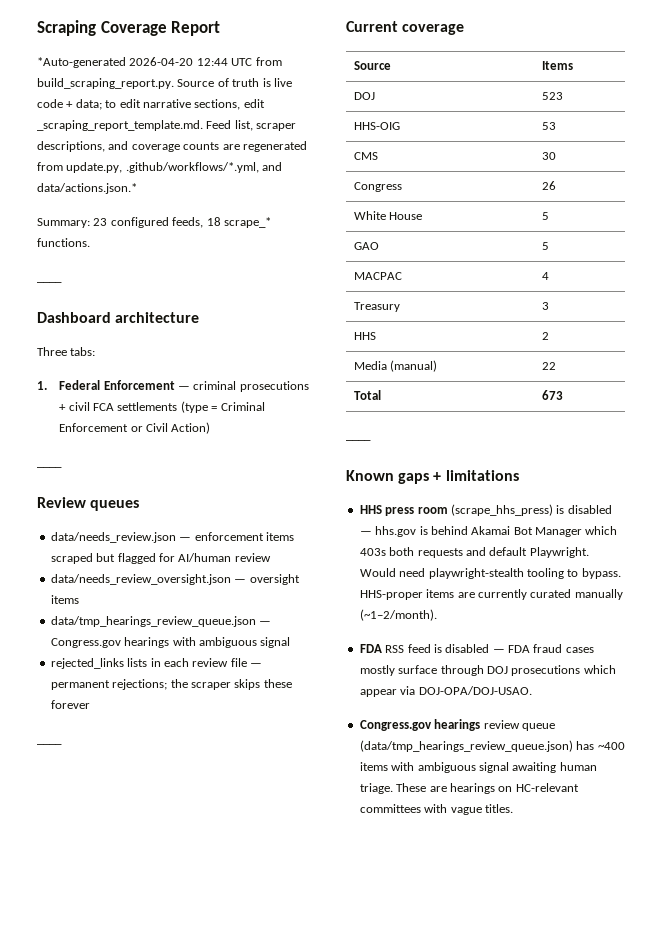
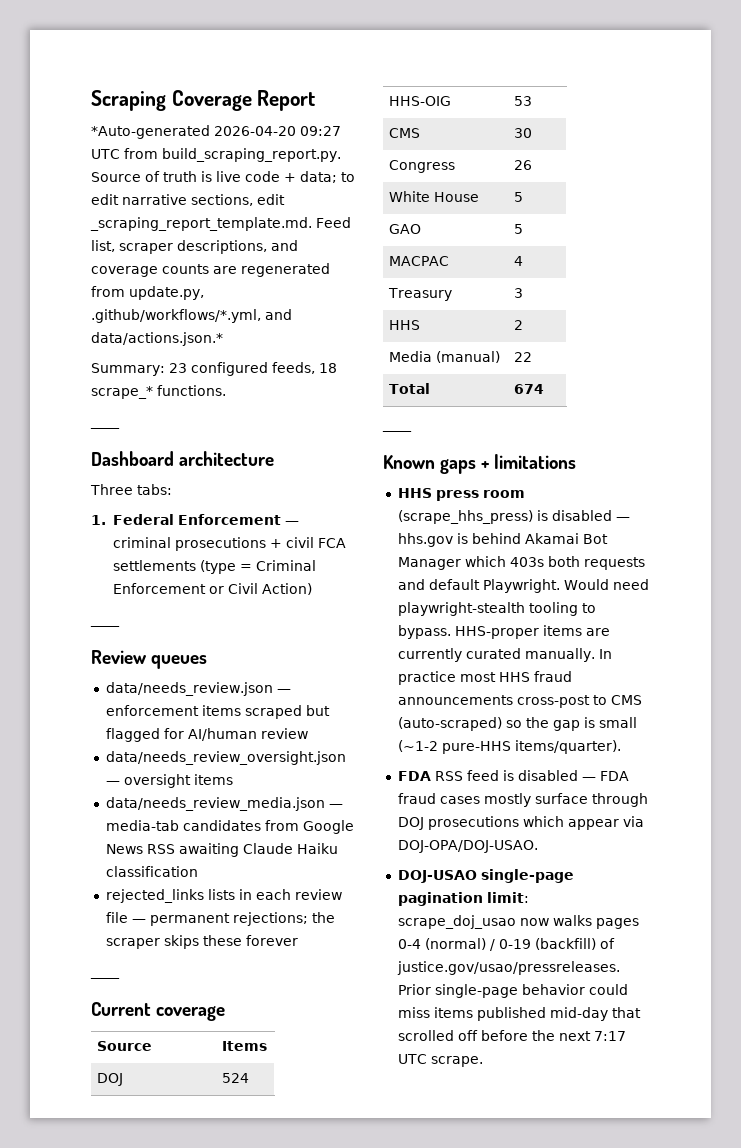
- *Auto-generated 2026-04-20 12:44 UTC from build_scraping_report.py. Source of truth is live code + data; to edit narrative sections, edit _scraping_report_template.md. Feed list, scraper descriptions, and coverage counts are regenerated from update.py, .github/workflows/*.yml, and data/actions.json.*
+ *Auto-generated 2026-04-20 09:27 UTC from build_scraping_report.py. Source of truth is live code + data; to edit narrative sections, edit _scraping_report_template.md. Feed list, scraper descriptions, and coverage counts are regenerated from update.py, .github/workflows/*.yml, and data/actions.json.*
- data/tmp_hearings_review_queue.json — Congress.gov hearings with ambiguous signal
+ data/needs_review_media.json — media-tab candidates from Google News RSS awaiting Claude Haiku classification
- DOJ | 523
+ DOJ | 524
- Total | 673
+ Total | 674
- HHS-proper items are currently curated manually (~1–2/month).
+ HHS-proper items are currently curated manually. In practice most HHS fraud announcements cross-post to CMS (auto-scraped) so the gap is small (~1-2 pure-HHS items/quarter).
- Congress.gov hearings review queue (data/tmp_hearings_review_queue.json) has ~400 items with ambiguous signal awaiting human triage. These are hearings on HC-relevant committees with vague titles.
+ DOJ-USAO single-page pagination limit: scrape_doj_usao now walks pages 0-4 (normal) / 0-19 (backfill) of justice.gov/usao/pressreleases. Prior single-page behavior could miss items published mid-day that scrolled off before the next 7:17 UTC scrape.

